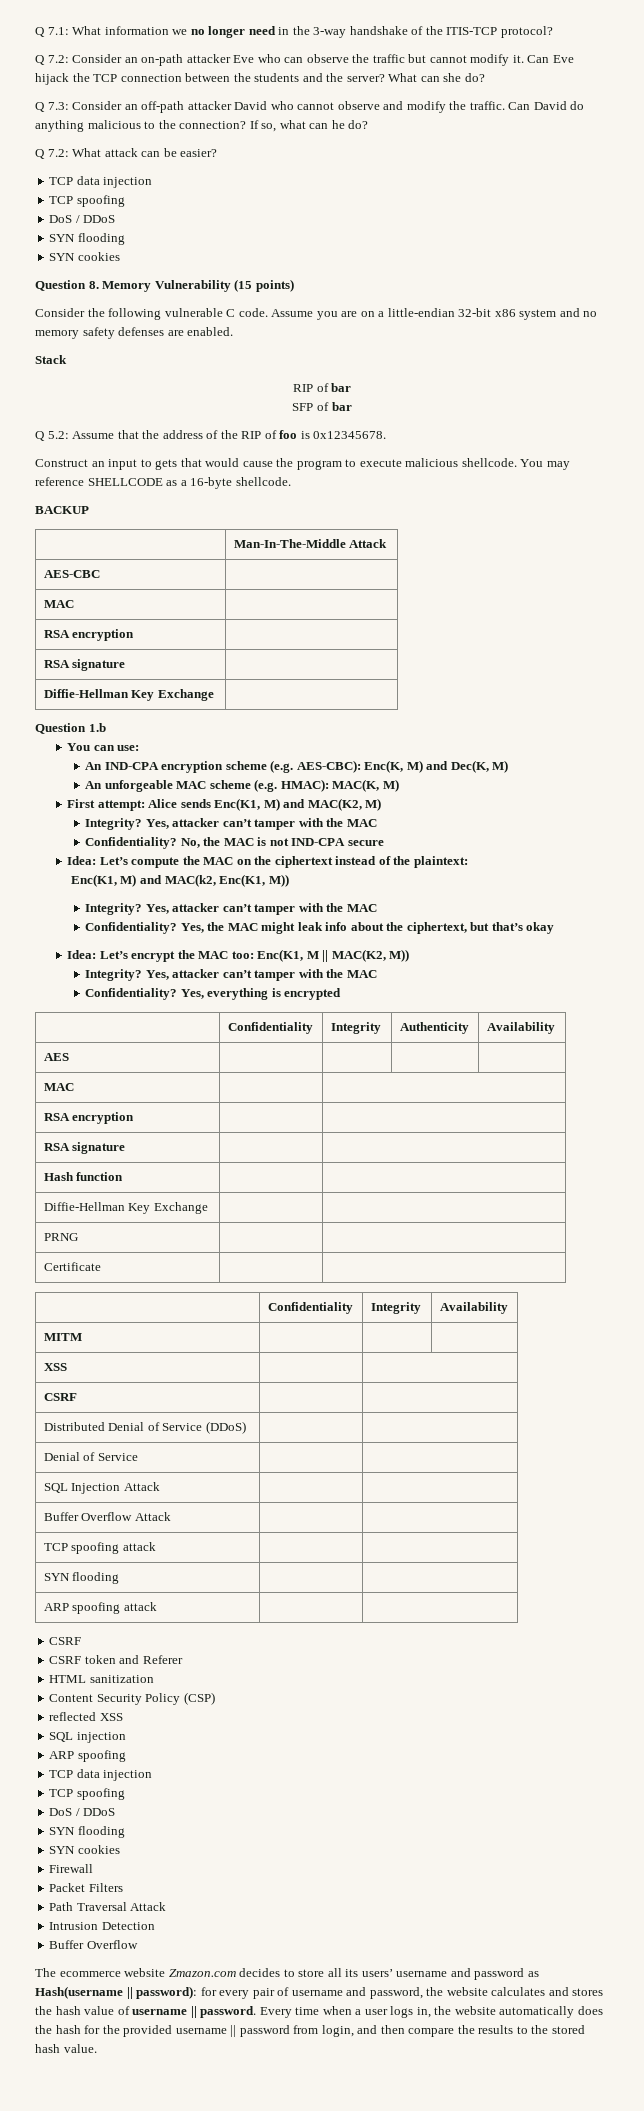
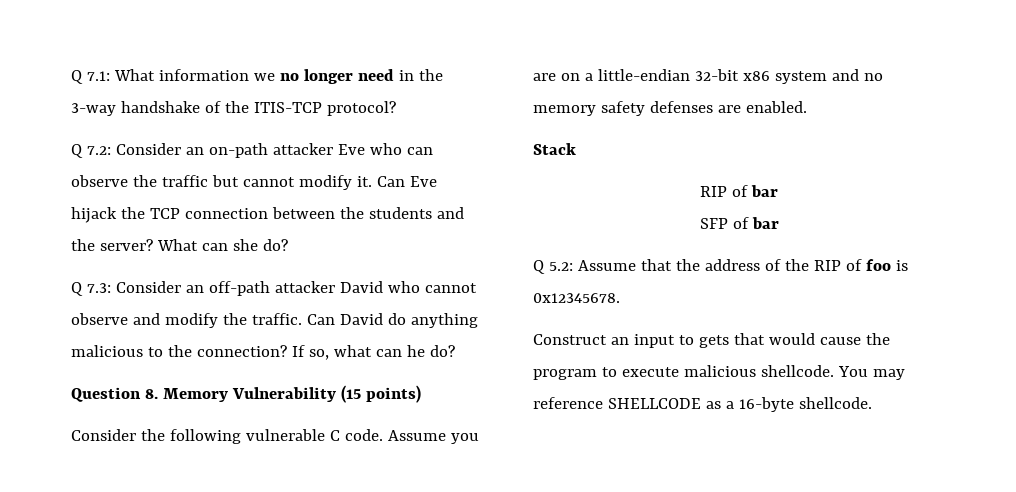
- Q 7.2: What attack can be easier?
- TCP data injection
- TCP spoofing
- DoS / DDoS
- SYN flooding
- SYN cookies
- BACKUP
- | Man-In-The-Middle Attack
- AES-CBC |
- MAC |
- RSA encryption |
- RSA signature |
- Diffie-Hellman Key Exchange |
- Question 1.b
- You can use:
- An IND-CPA encryption scheme (e.g. AES-CBC): Enc(K, M) and Dec(K, M)
- An unforgeable MAC scheme (e.g. HMAC): MAC(K, M)
- First attempt: Alice sends Enc(K1, M) and MAC(K2, M)
- Integrity? Yes, attacker can’t tamper with the MAC
- Confidentiality? No, the MAC is not IND-CPA secure
- Idea: Let’s compute the MAC on the ciphertext instead of the plaintext:
- Enc(K1, M) and MAC(k2, Enc(K1, M))
- Integrity? Yes, attacker can’t tamper with the MAC
- Confidentiality? Yes, the MAC might leak info about the ciphertext, but that’s okay
- Idea: Let’s encrypt the MAC too: Enc(K1, M || MAC(K2, M))
- Integrity? Yes, attacker can’t tamper with the MAC
- Confidentiality? Yes, everything is encrypted
- | Confidentiality | Integrity | Authenticity | Availability
- AES | | | |
- MAC | |
- RSA encryption | |
- RSA signature | |
- Hash function | |
- Diffie-Hellman Key Exchange | |
- PRNG | |
- Certificate | |
- | Confidentiality | Integrity | Availability
- MITM | | |
- XSS | |
- CSRF | |
- Distributed Denial of Service (DDoS) | |
- Denial of Service | |
- SQL Injection Attack | |
- Buffer Overflow Attack | |
- TCP spoofing attack | |
- SYN flooding | |
- ARP spoofing attack | |
- CSRF
- CSRF token and Referer
- HTML sanitization
- Content Security Policy (CSP)
- reflected XSS
- SQL injection
- ARP spoofing
- TCP data injection
- TCP spoofing
- DoS / DDoS
- SYN flooding
- SYN cookies
- Firewall
- Packet Filters
- Path Traversal Attack
- Intrusion Detection
- Buffer Overflow
- The ecommerce website Zmazon.com decides to store all its users’ username and password as Hash(username || password): for every pair of username and password, the website calculates and stores the hash value of username || password. Every time when a user logs in, the website automatically does the hash for the provided username || password from login, and then compare the results to the stored hash value.

